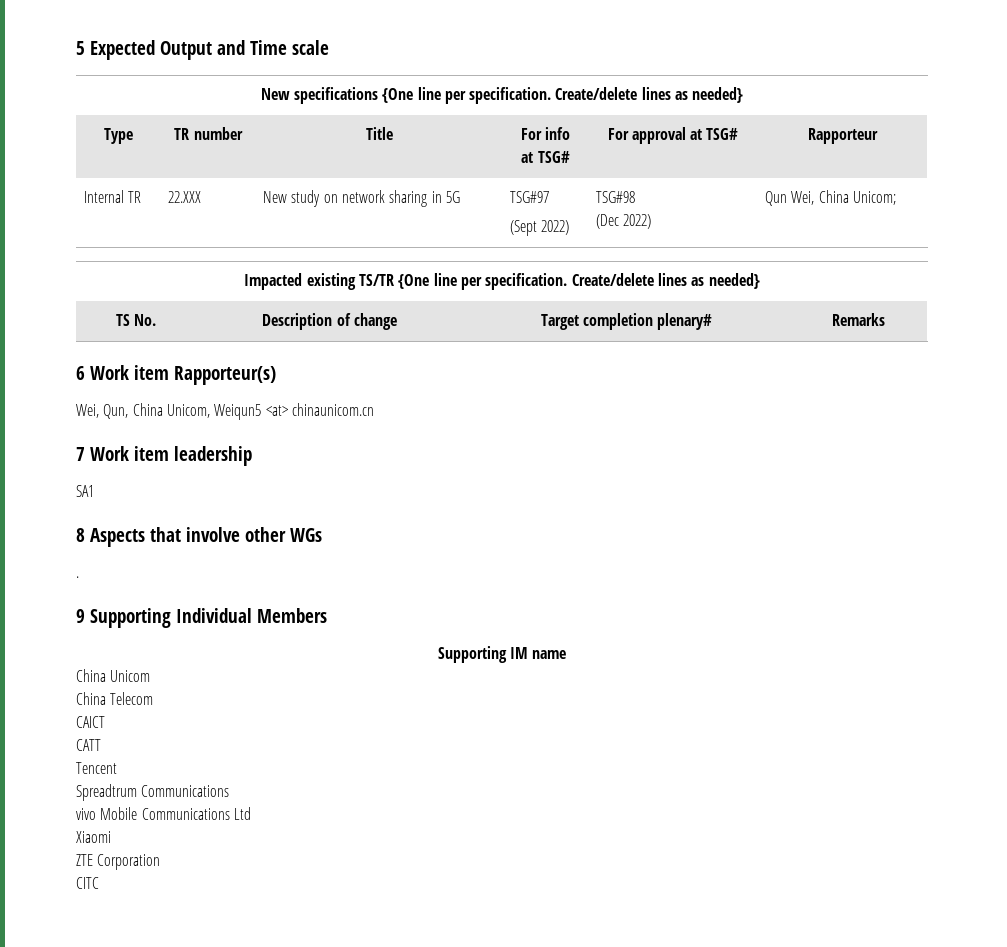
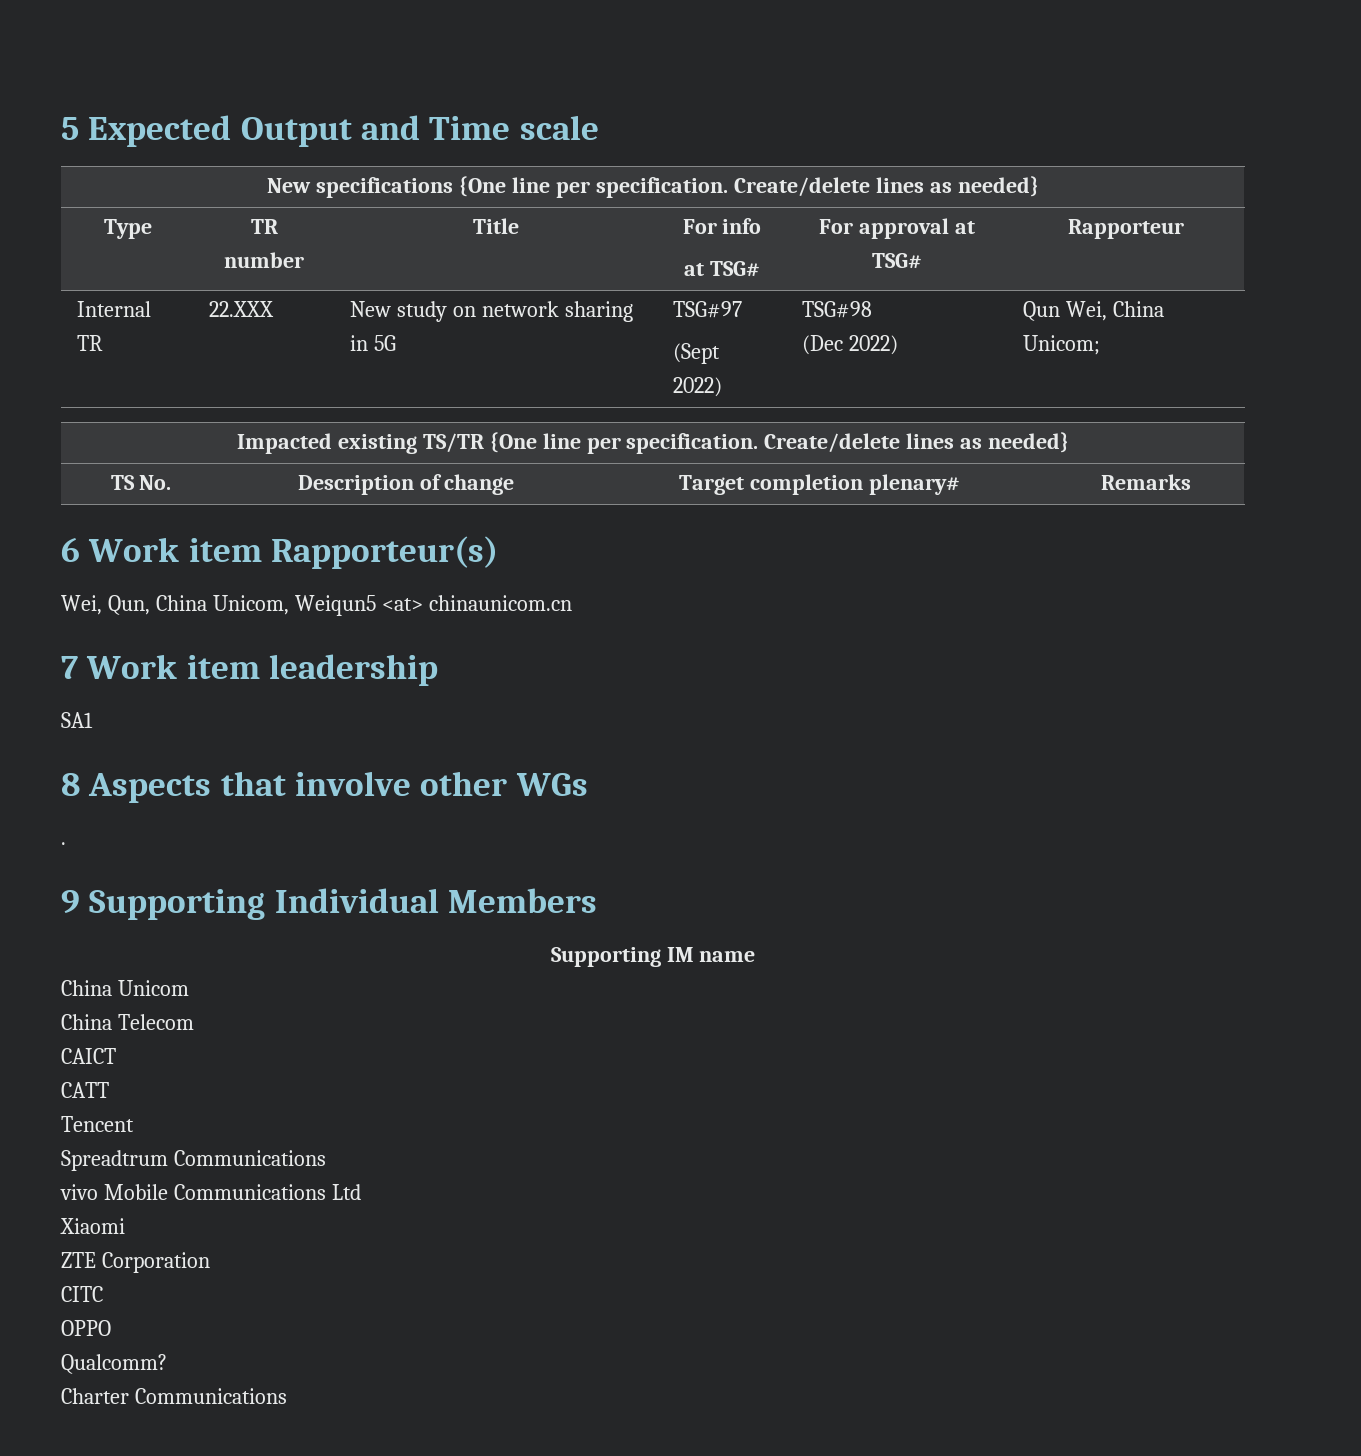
+ OPPO
+ Qualcomm?
+ Charter Communications

